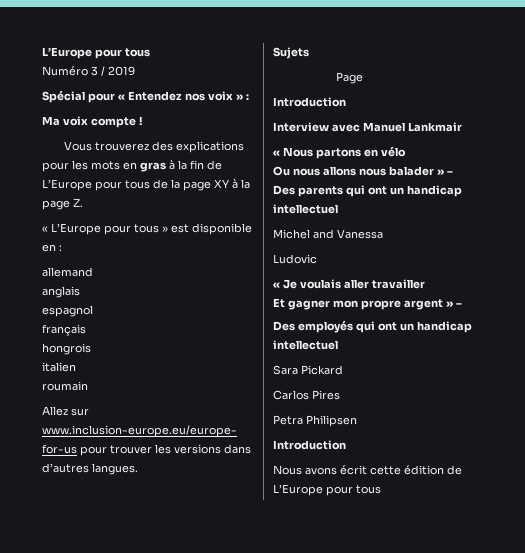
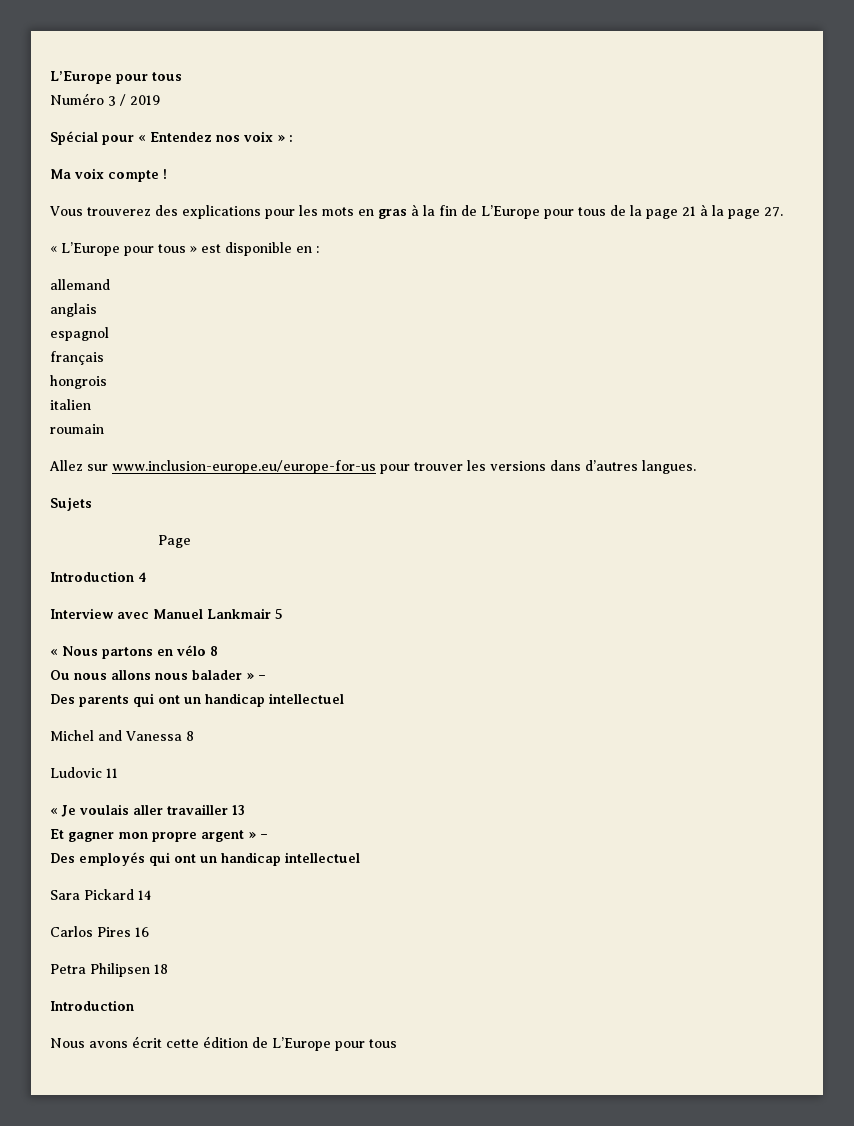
- Vous trouverez des explications pour les mots en gras à la fin de L’Europe pour tous de la page XY à la page Z.
+ Vous trouverez des explications pour les mots en gras à la fin de L’Europe pour tous de la page 21 à la page 27.
  Page
- Introduction
+ Introduction 4
- Interview avec Manuel Lankmair
+ Interview avec Manuel Lankmair 5
- « Nous partons en vélo
+ « Nous partons en vélo 8
- Michel and Vanessa
+ Michel and Vanessa 8
- Ludovic
+ Ludovic 11
- « Je voulais aller travailler
+ « Je voulais aller travailler 13
- Sara Pickard
+ Sara Pickard 14
- Carlos Pires
+ Carlos Pires 16
- Petra Philipsen
+ Petra Philipsen 18

